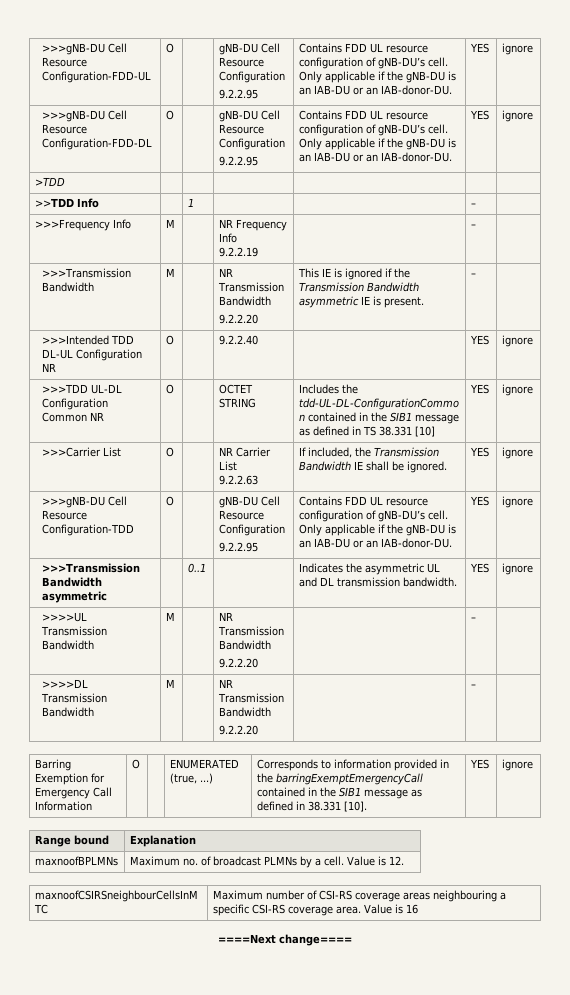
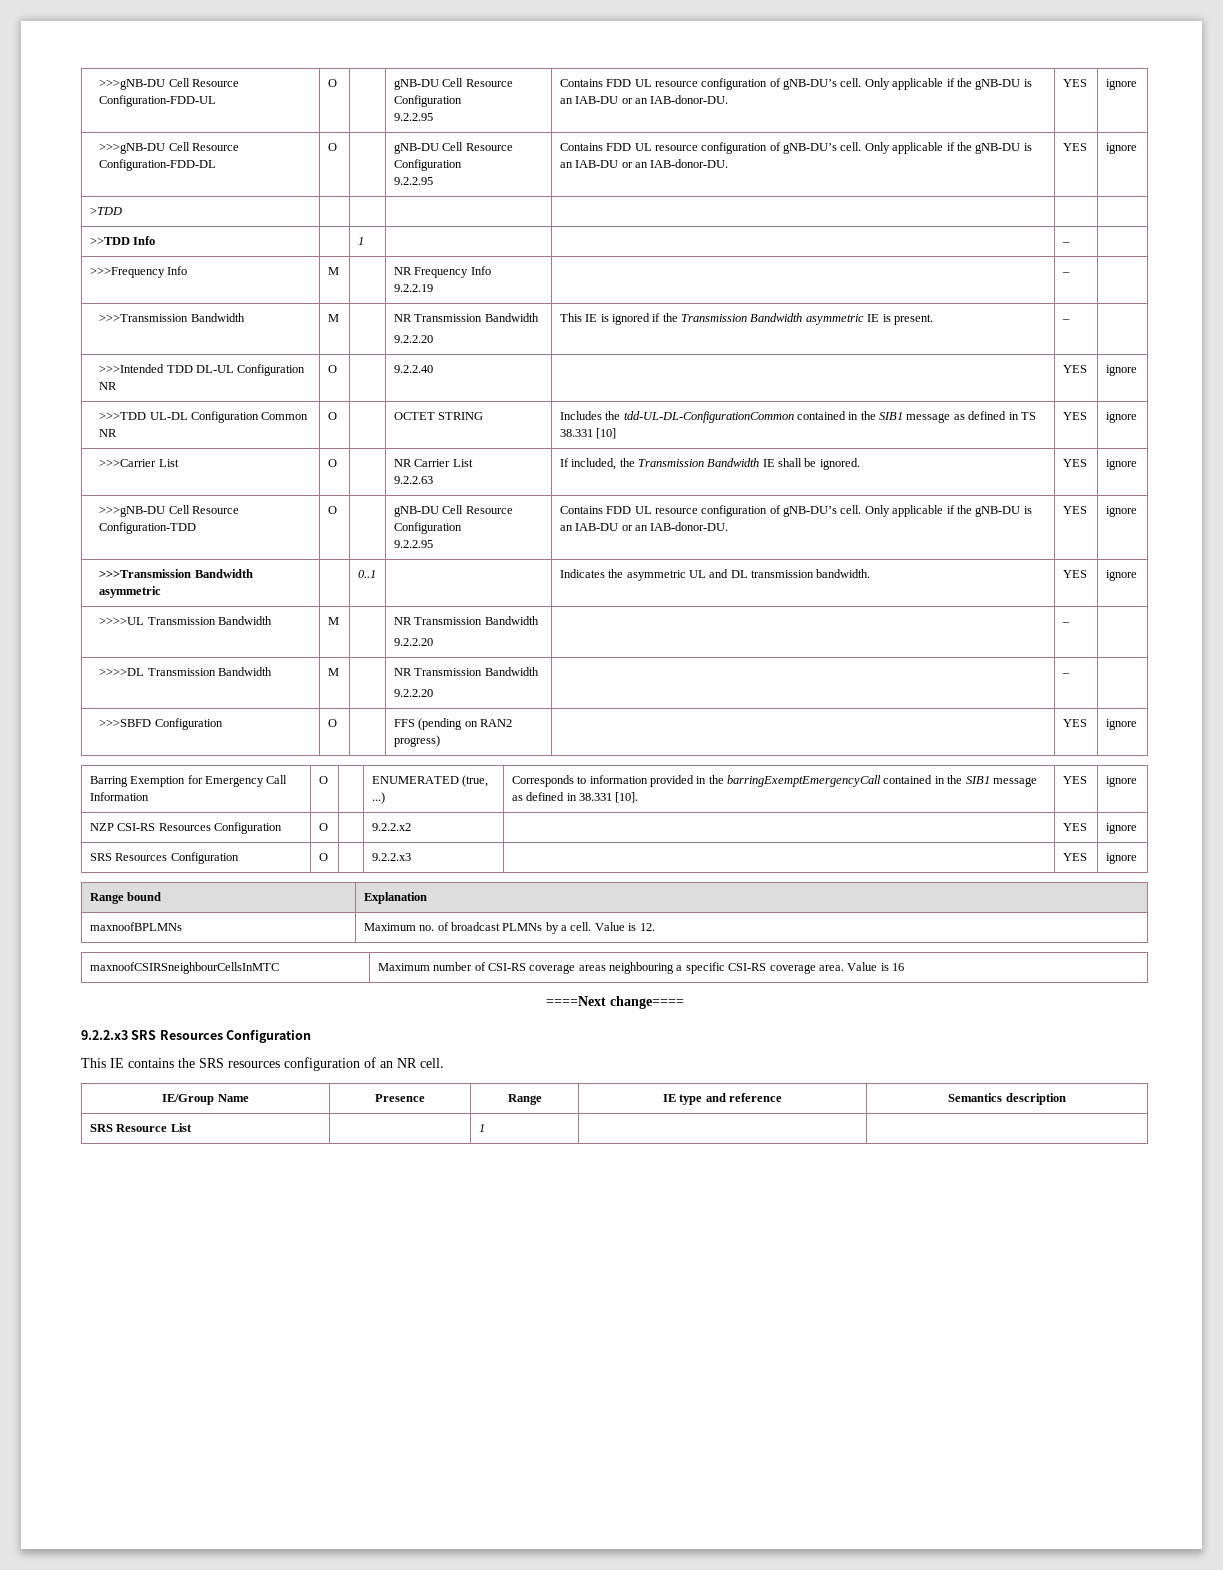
+ >>>SBFD Configuration | O | | FFS (pending on RAN2 progress) | | YES | ignore
+ NZP CSI-RS Resources Configuration | O | | 9.2.2.x2 | | YES | ignore
+ SRS Resources Configuration | O | | 9.2.2.x3 | | YES | ignore
+ 9.2.2.x3 SRS Resources Configuration
+ This IE contains the SRS resources configuration of an NR cell.
+ IE/Group Name | Presence | Range | IE type and reference | Semantics description
+ SRS Resource List | | 1 | |

